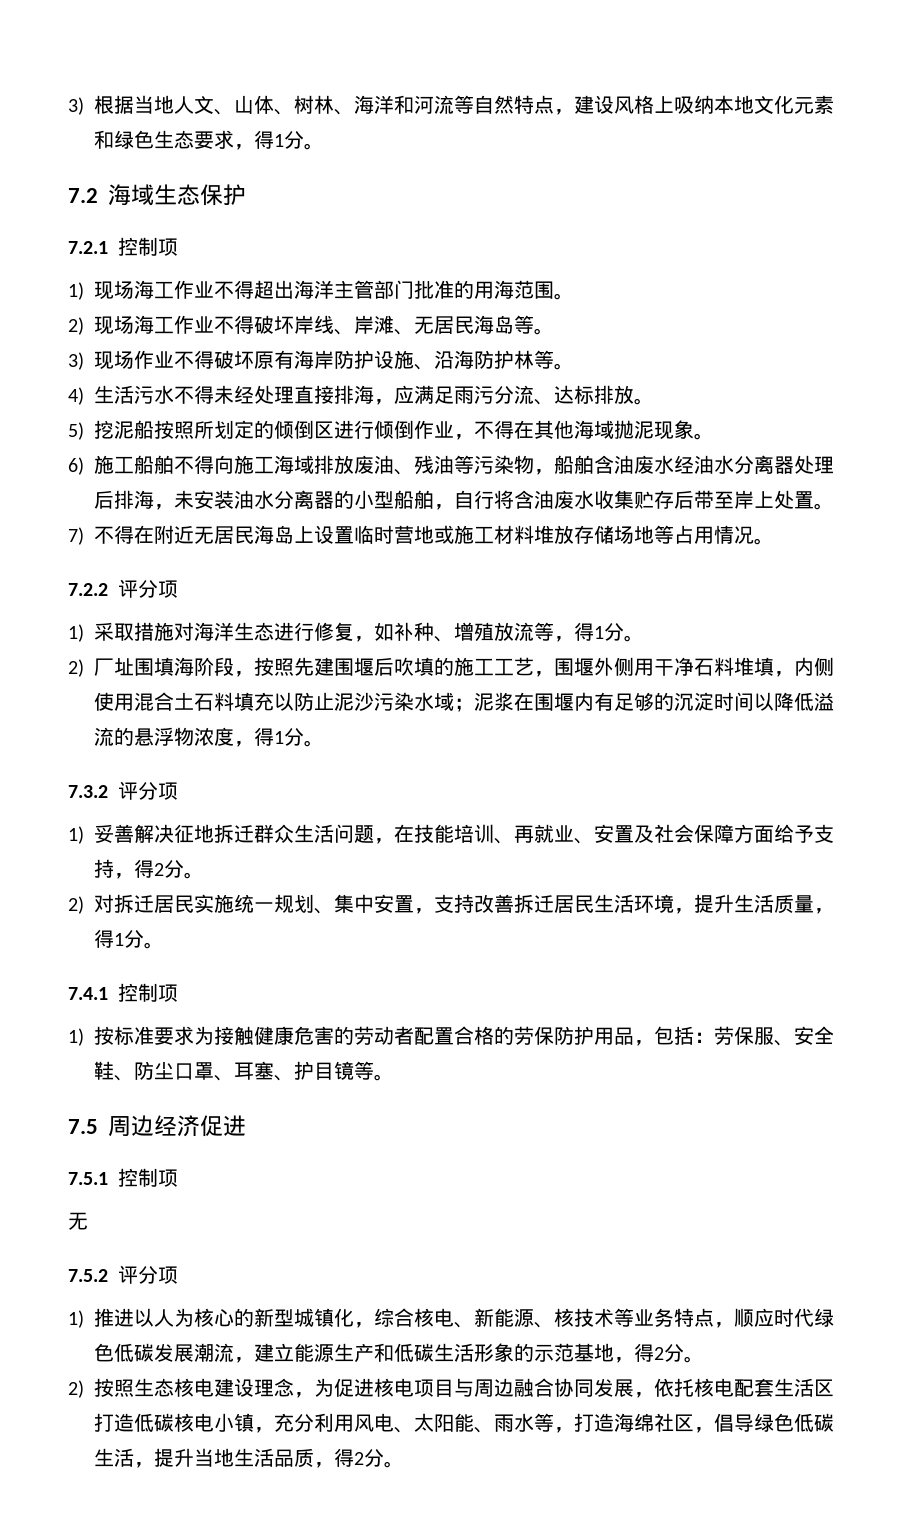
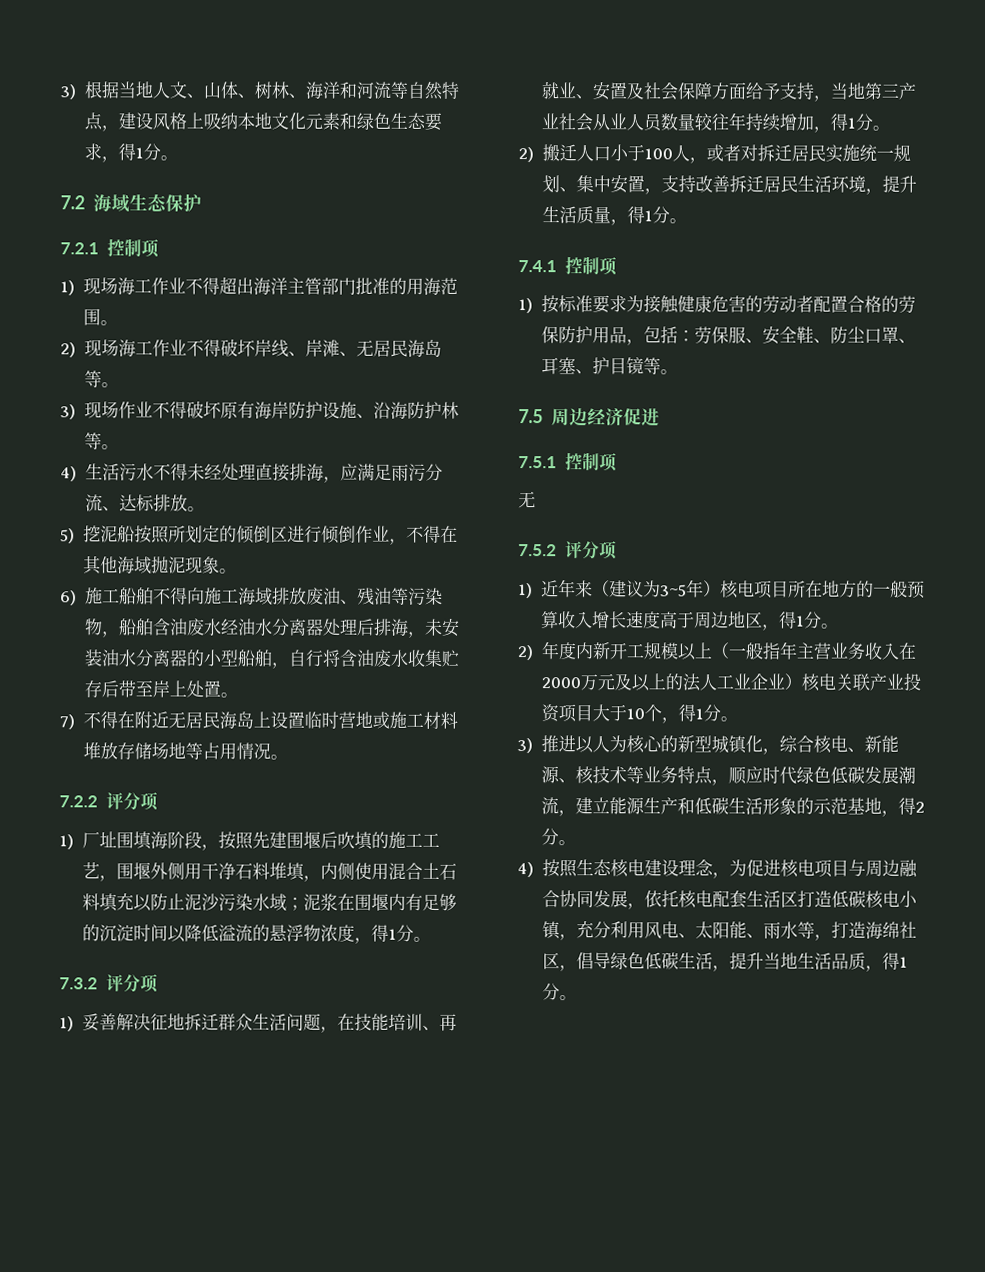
- 1)采取措施对海洋生态进行修复，如补种、增殖放流等，得1分。
- 2)厂址围填海阶段，按照先建围堰后吹填的施工工艺，围堰外侧用干净石料堆填，内侧使用混合土石料填充以防止泥沙污染水域；泥浆在围堰内有足够的沉淀时间以降低溢流的悬浮物浓度，得1分。
+ 1)厂址围填海阶段，按照先建围堰后吹填的施工工艺，围堰外侧用干净石料堆填，内侧使用混合土石料填充以防止泥沙污染水域；泥浆在围堰内有足够的沉淀时间以降低溢流的悬浮物浓度，得1分。
- 1)妥善解决征地拆迁群众生活问题，在技能培训、再就业、安置及社会保障方面给予支持，得2分。
- 2)对拆迁居民实施统一规划、集中安置，支持改善拆迁居民生活环境，提升生活质量，得1分。
+ 1)妥善解决征地拆迁群众生活问题，在技能培训、再就业、安置及社会保障方面给予支持，当地第三产业社会从业人员数量较往年持续增加，得1分。
+ 2)搬迁人口小于100人，或者对拆迁居民实施统一规划、集中安置，支持改善拆迁居民生活环境，提升生活质量，得1分。
- 1)推进以人为核心的新型城镇化，综合核电、新能源、核技术等业务特点，顺应时代绿色低碳发展潮流，建立能源生产和低碳生活形象的示范基地，得2分。
+ 1)近年来（建议为3~5年）核电项目所在地方的一般预算收入增长速度高于周边地区，得1分。
+ 2)年度内新开工规模以上（一般指年主营业务收入在2000万元及以上的法人工业企业）核电关联产业投资项目大于10个，得1分。
+ 3)推进以人为核心的新型城镇化，综合核电、新能源、核技术等业务特点，顺应时代绿色低碳发展潮流，建立能源生产和低碳生活形象的示范基地，得2分。
- 2)按照生态核电建设理念，为促进核电项目与周边融合协同发展，依托核电配套生活区打造低碳核电小镇，充分利用风电、太阳能、雨水等，打造海绵社区，倡导绿色低碳生活，提升当地生活品质，得2分。
+ 4)按照生态核电建设理念，为促进核电项目与周边融合协同发展，依托核电配套生活区打造低碳核电小镇，充分利用风电、太阳能、雨水等，打造海绵社区，倡导绿色低碳生活，提升当地生活品质，得1分。

